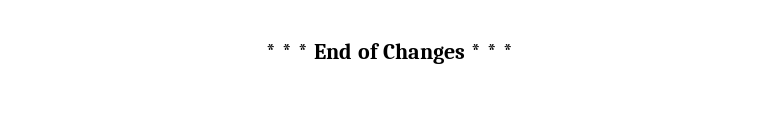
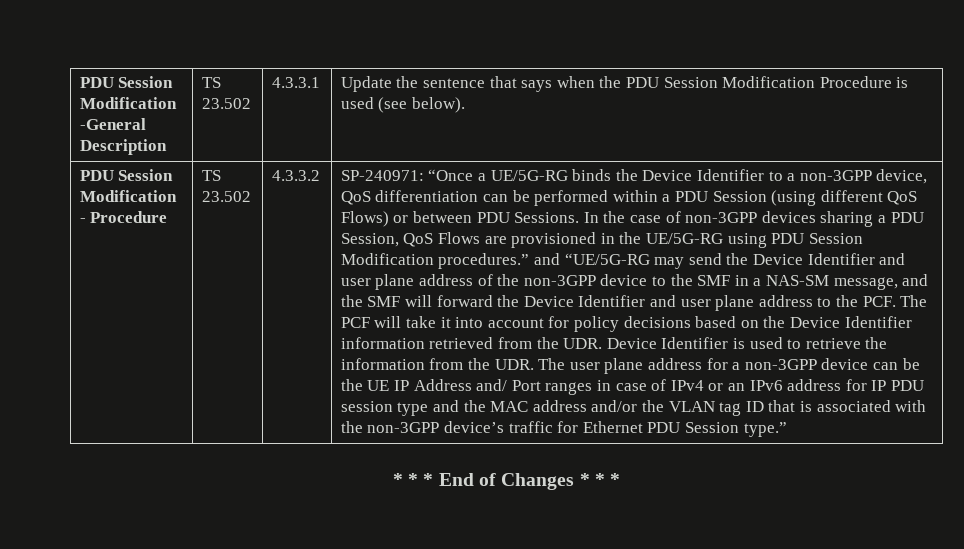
+ PDU Session Modification -General Description | TS 23.502 | 4.3.3.1 | Update the sentence that says when the PDU Session Modification Procedure is used (see below).
+ PDU Session Modification - Procedure | TS 23.502 | 4.3.3.2 | SP-240971: “Once a UE/5G-RG binds the Device Identifier to a non-3GPP device, QoS differentiation can be performed within a PDU Session (using different QoS Flows) or between PDU Sessions. In the case of non-3GPP devices sharing a PDU Session, QoS Flows are provisioned in the UE/5G-RG using PDU Session Modification procedures.” and “UE/5G-RG may send the Device Identifier and user plane address of the non-3GPP device to the SMF in a NAS-SM message, and the SMF will forward the Device Identifier and user plane address to the PCF. The PCF will take it into account for policy decisions based on the Device Identifier information retrieved from the UDR. Device Identifier is used to retrieve the information from the UDR. The user plane address for a non-3GPP device can be the UE IP Address and/ Port ranges in case of IPv4 or an IPv6 address for IP PDU session type and the MAC address and/or the VLAN tag ID that is associated with the non-3GPP device’s traffic for Ethernet PDU Session type.”

